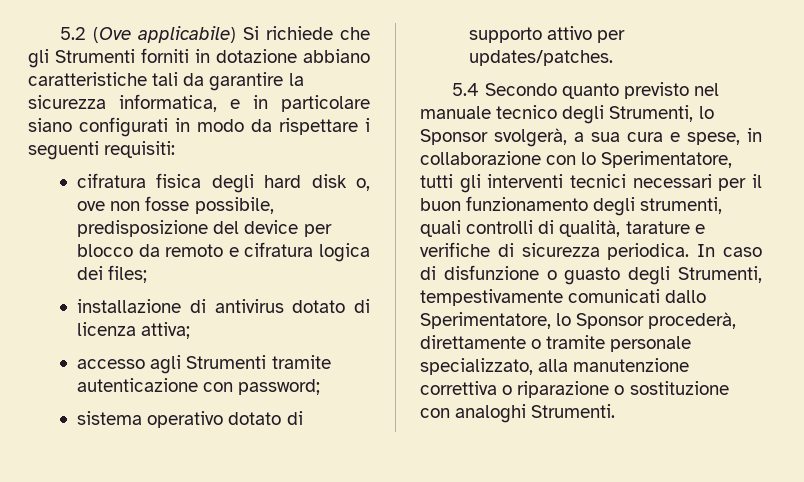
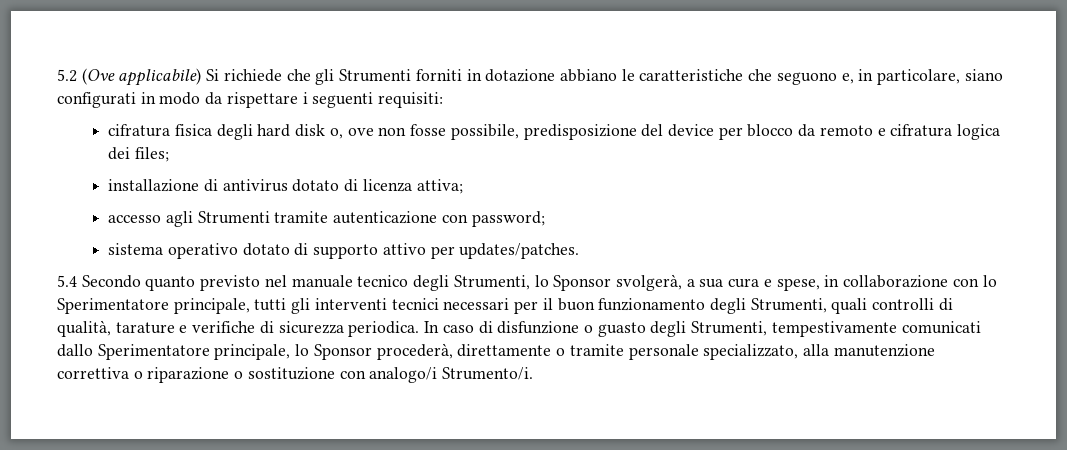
- 5.2 (Ove applicabile) Si richiede che gli Strumenti forniti in dotazione abbiano caratteristiche tali da garantire la sicurezza informatica, e in particolare siano configurati in modo da rispettare i seguenti requisiti:
+ 5.2 (Ove applicabile) Si richiede che gli Strumenti forniti in dotazione abbiano le caratteristiche che seguono e, in particolare, siano configurati in modo da rispettare i seguenti requisiti:
- 5.4 Secondo quanto previsto nel manuale tecnico degli Strumenti, lo Sponsor svolgerà, a sua cura e spese, in collaborazione con lo Sperimentatore, tutti gli interventi tecnici necessari per il buon funzionamento degli strumenti, quali controlli di qualità, tarature e verifiche di sicurezza periodica.
+ 5.4 Secondo quanto previsto nel manuale tecnico degli Strumenti, lo Sponsor svolgerà, a sua cura e spese, in collaborazione con lo Sperimentatore principale, tutti gli interventi tecnici necessari per il buon funzionamento degli Strumenti, quali controlli di qualità, tarature e verifiche di sicurezza periodica.
- In caso di disfunzione o guasto degli Strumenti, tempestivamente comunicati dallo Sperimentatore, lo Sponsor procederà, direttamente o tramite personale specializzato, alla manutenzione correttiva o riparazione o sostituzione con analoghi Strumenti.
+ In caso di disfunzione o guasto degli Strumenti, tempestivamente comunicati dallo Sperimentatore principale, lo Sponsor procederà, direttamente o tramite personale specializzato, alla manutenzione correttiva o riparazione o sostituzione con analogo/i Strumento/i.

